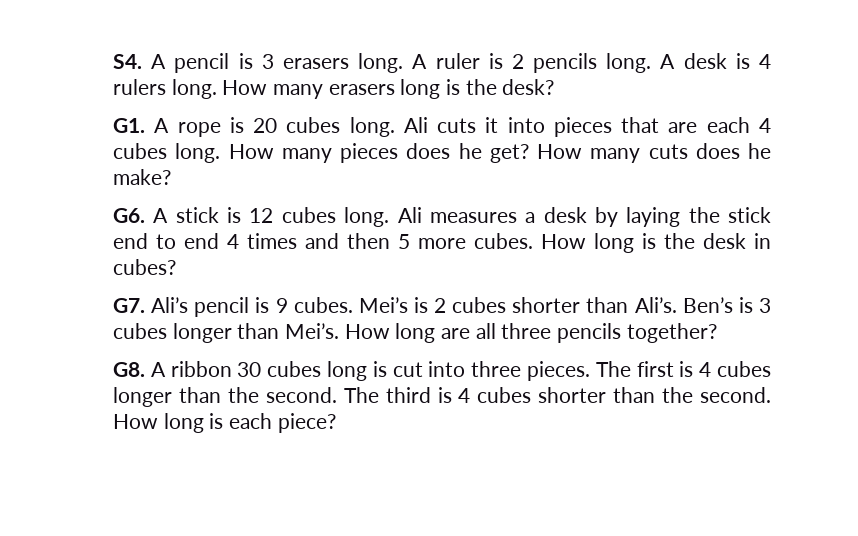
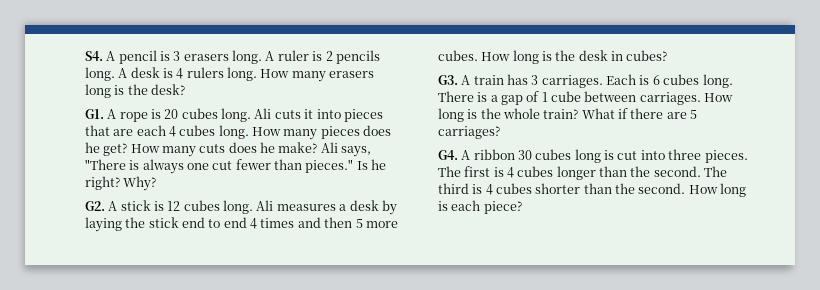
- How many cuts does he make?
- G6. A stick is 12 cubes long.
+ How many cuts does he make? Ali says, "There is always one cut fewer than pieces." Is he right? Why?
+ G2. A stick is 12 cubes long.
- G7. Ali’s pencil is 9 cubes. Mei’s is 2 cubes shorter than Ali’s. Ben’s is 3 cubes longer than Mei’s. How long are all three pencils together?
- G8. A ribbon 30 cubes long is cut into three pieces.
+ G3. A train has 3 carriages. Each is 6 cubes long. There is a gap of 1 cube between carriages. How long is the whole train? What if there are 5 carriages?
+ G4. A ribbon 30 cubes long is cut into three pieces.

